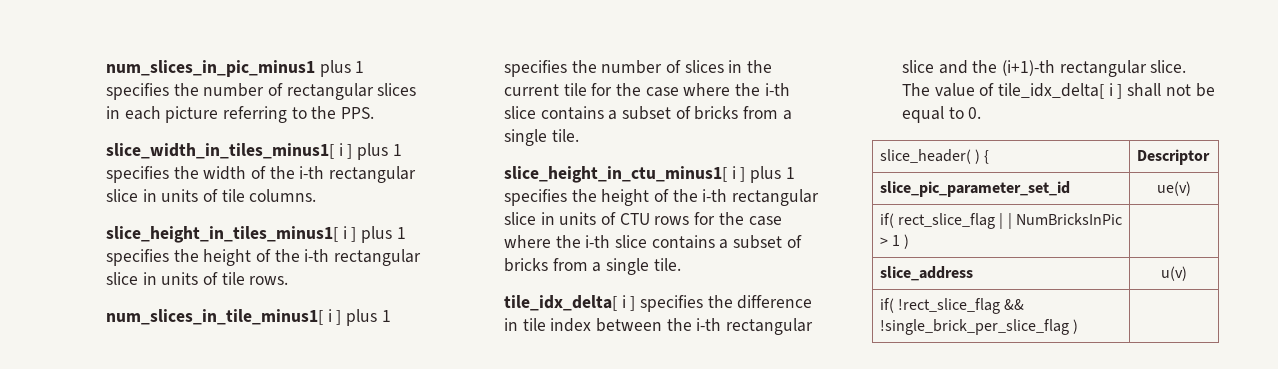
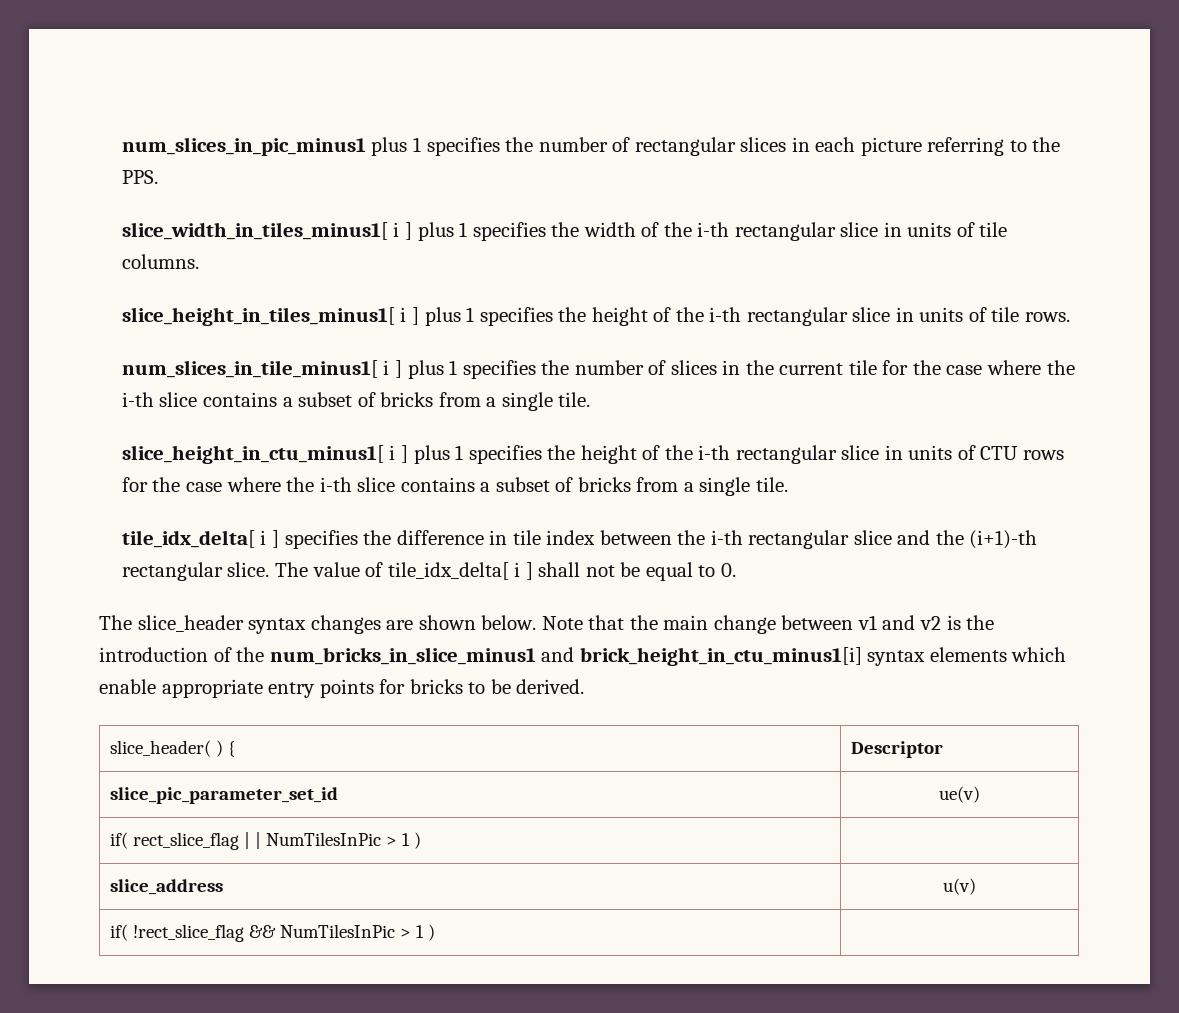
+ The slice_header syntax changes are shown below. Note that the main change between v1 and v2 is the introduction of the num_bricks_in_slice_minus1 and brick_height_in_ctu_minus1[i] syntax elements which enable appropriate entry points for bricks to be derived.
- if( rect_slice_flag | | NumBricksInPic > 1 ) |
+ if( rect_slice_flag | | NumTilesInPic > 1 ) |
- if( !rect_slice_flag && !single_brick_per_slice_flag ) |
+ if( !rect_slice_flag && NumTilesInPic > 1 ) |

